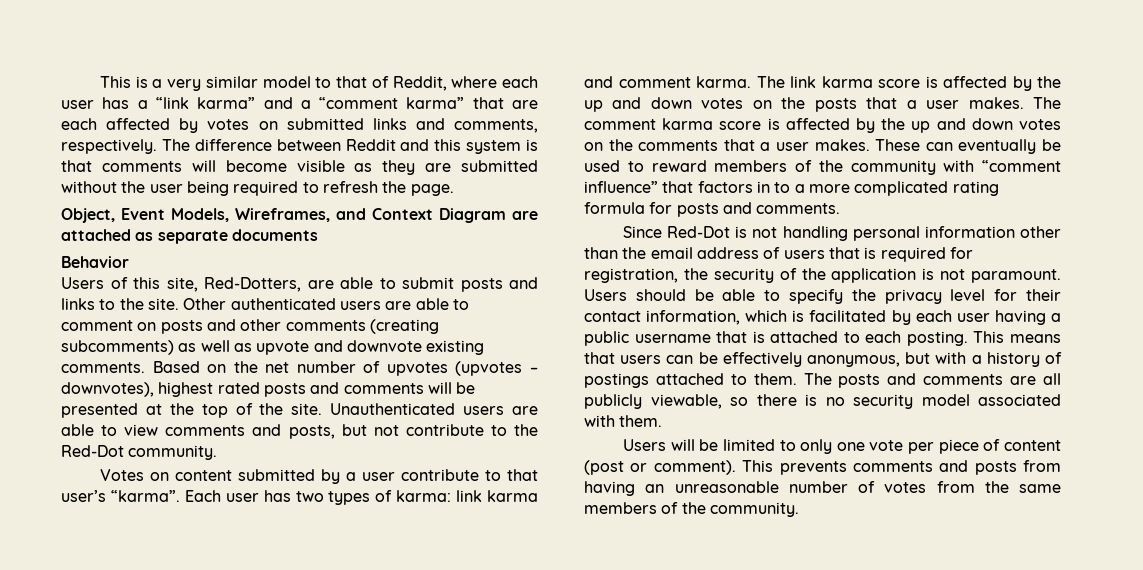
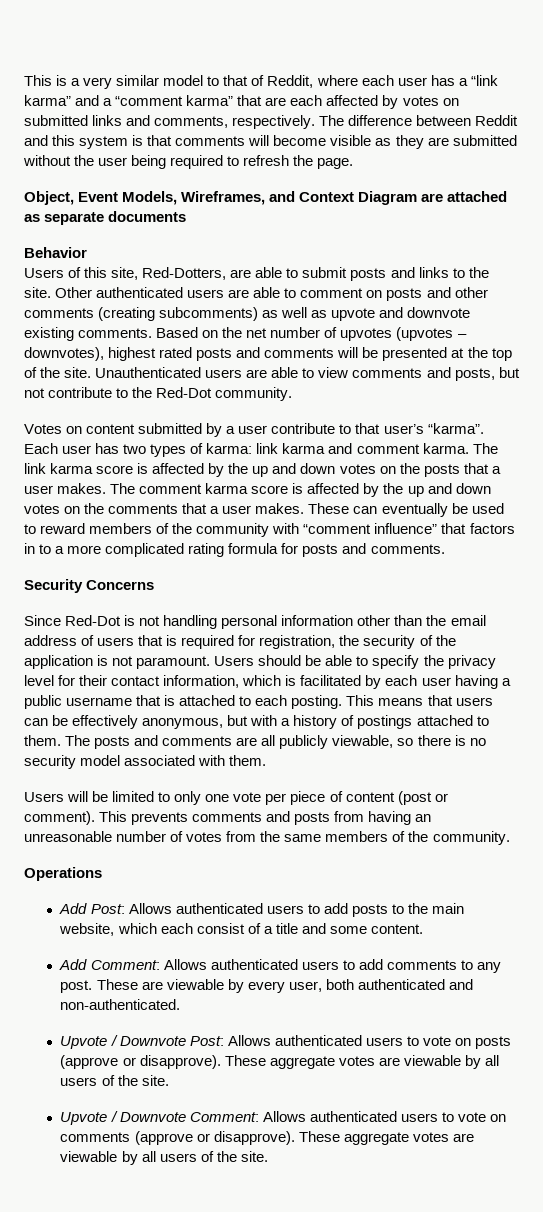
+ Security Concerns
+ Operations
+ Add Post: Allows authenticated users to add posts to the main website, which each consist of a title and some content.
+ Add Comment: Allows authenticated users to add comments to any post. These are viewable by every user, both authenticated and non-authenticated.
+ Upvote / Downvote Post: Allows authenticated users to vote on posts (approve or disapprove). These aggregate votes are viewable by all users of the site.
+ Upvote / Downvote Comment: Allows authenticated users to vote on comments (approve or disapprove). These aggregate votes are viewable by all users of the site.

